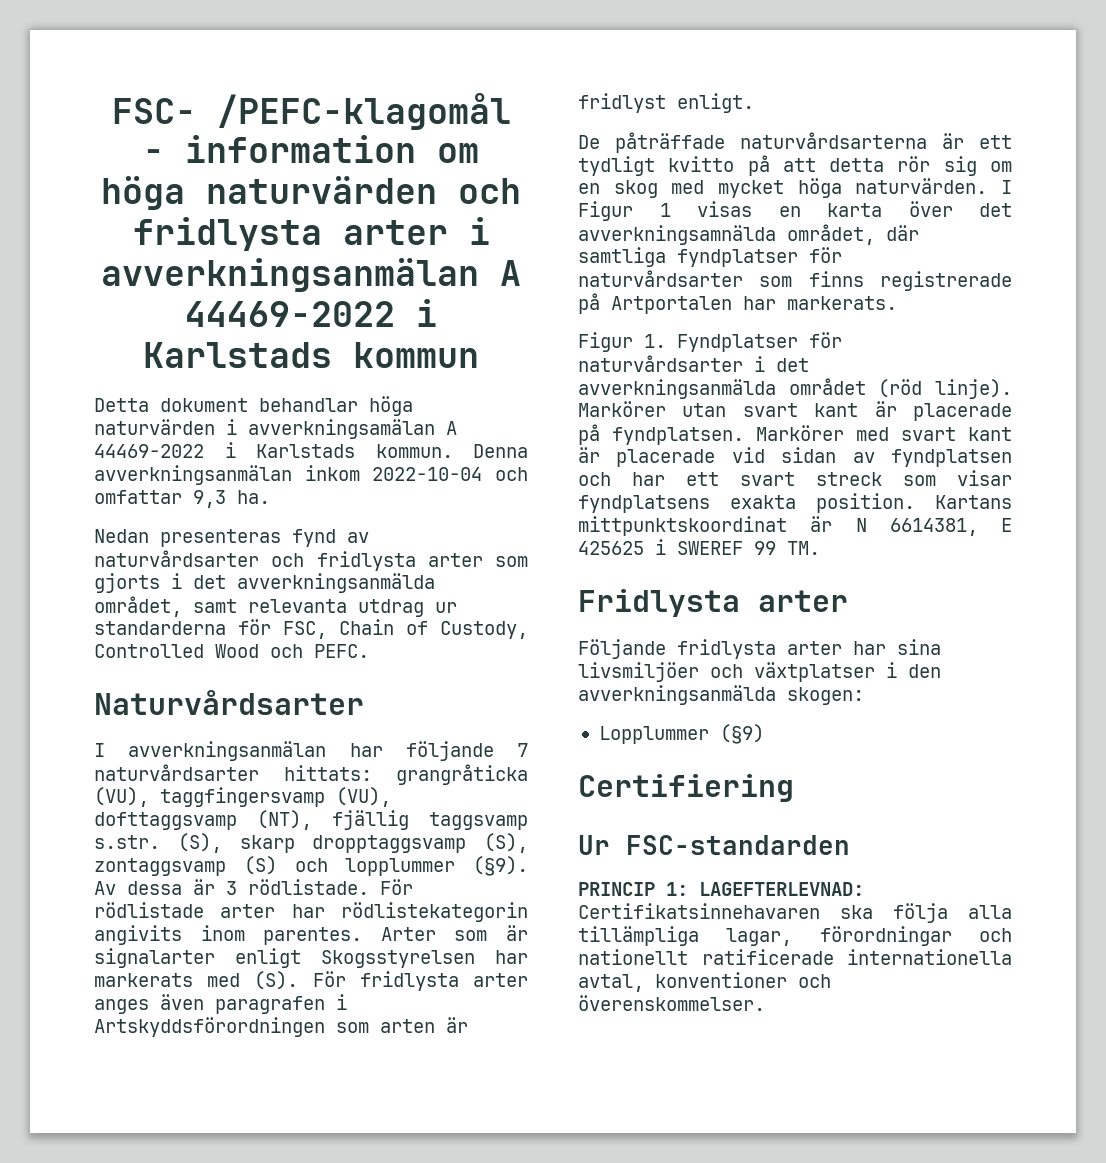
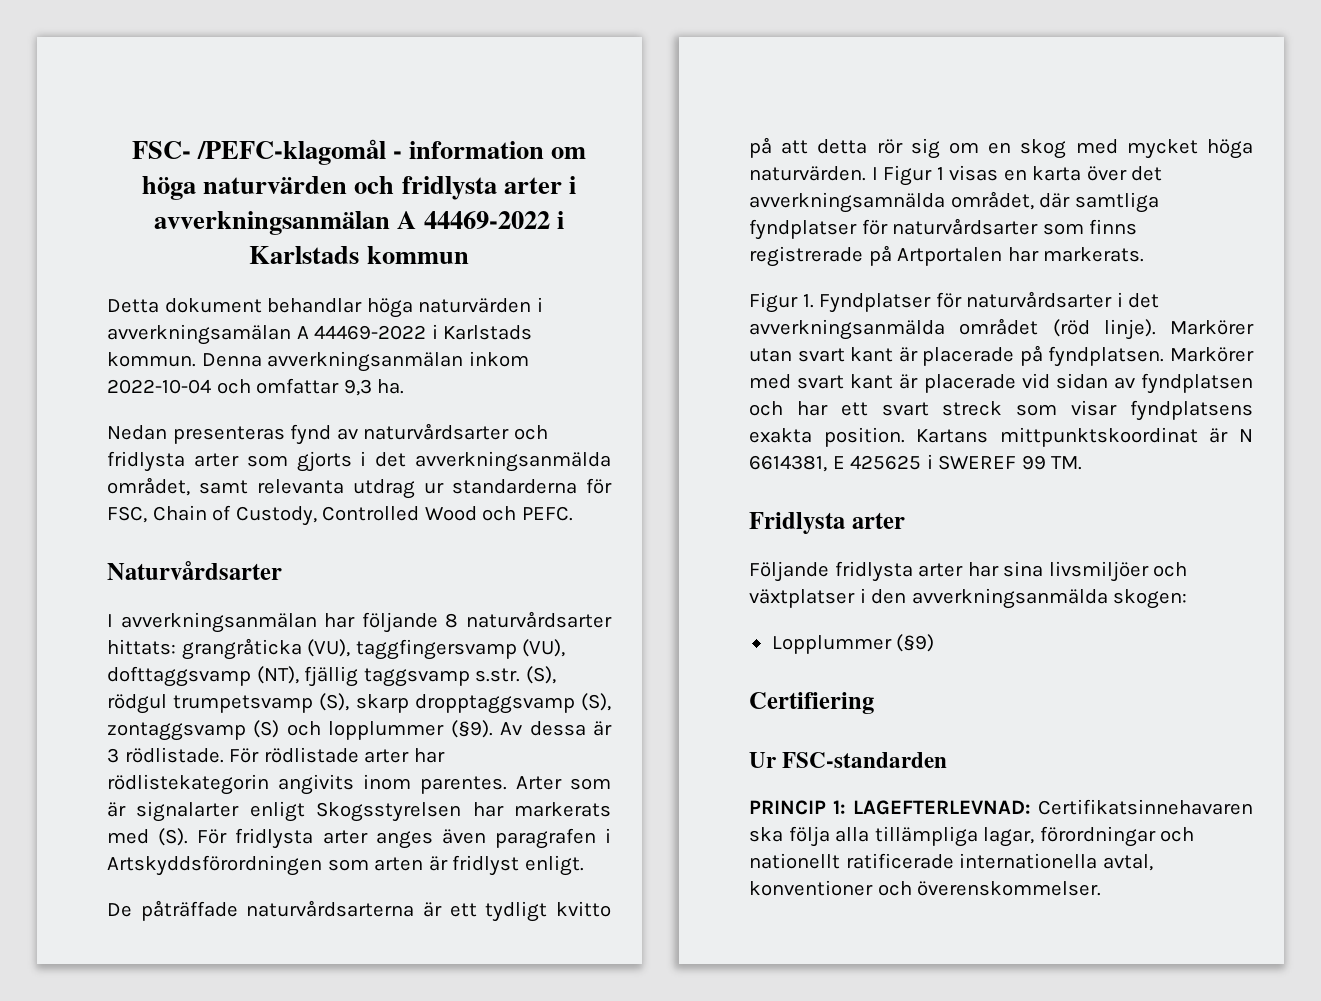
- I avverkningsanmälan har följande 7 naturvårdsarter hittats: grangråticka (VU), taggfingersvamp (VU), dofttaggsvamp (NT), fjällig taggsvamp s.str. (S), skarp dropptaggsvamp (S), zontaggsvamp (S) och lopplummer (§9).
+ I avverkningsanmälan har följande 8 naturvårdsarter hittats: grangråticka (VU), taggfingersvamp (VU), dofttaggsvamp (NT), fjällig taggsvamp s.str. (S), rödgul trumpetsvamp (S), skarp dropptaggsvamp (S), zontaggsvamp (S) och lopplummer (§9).

